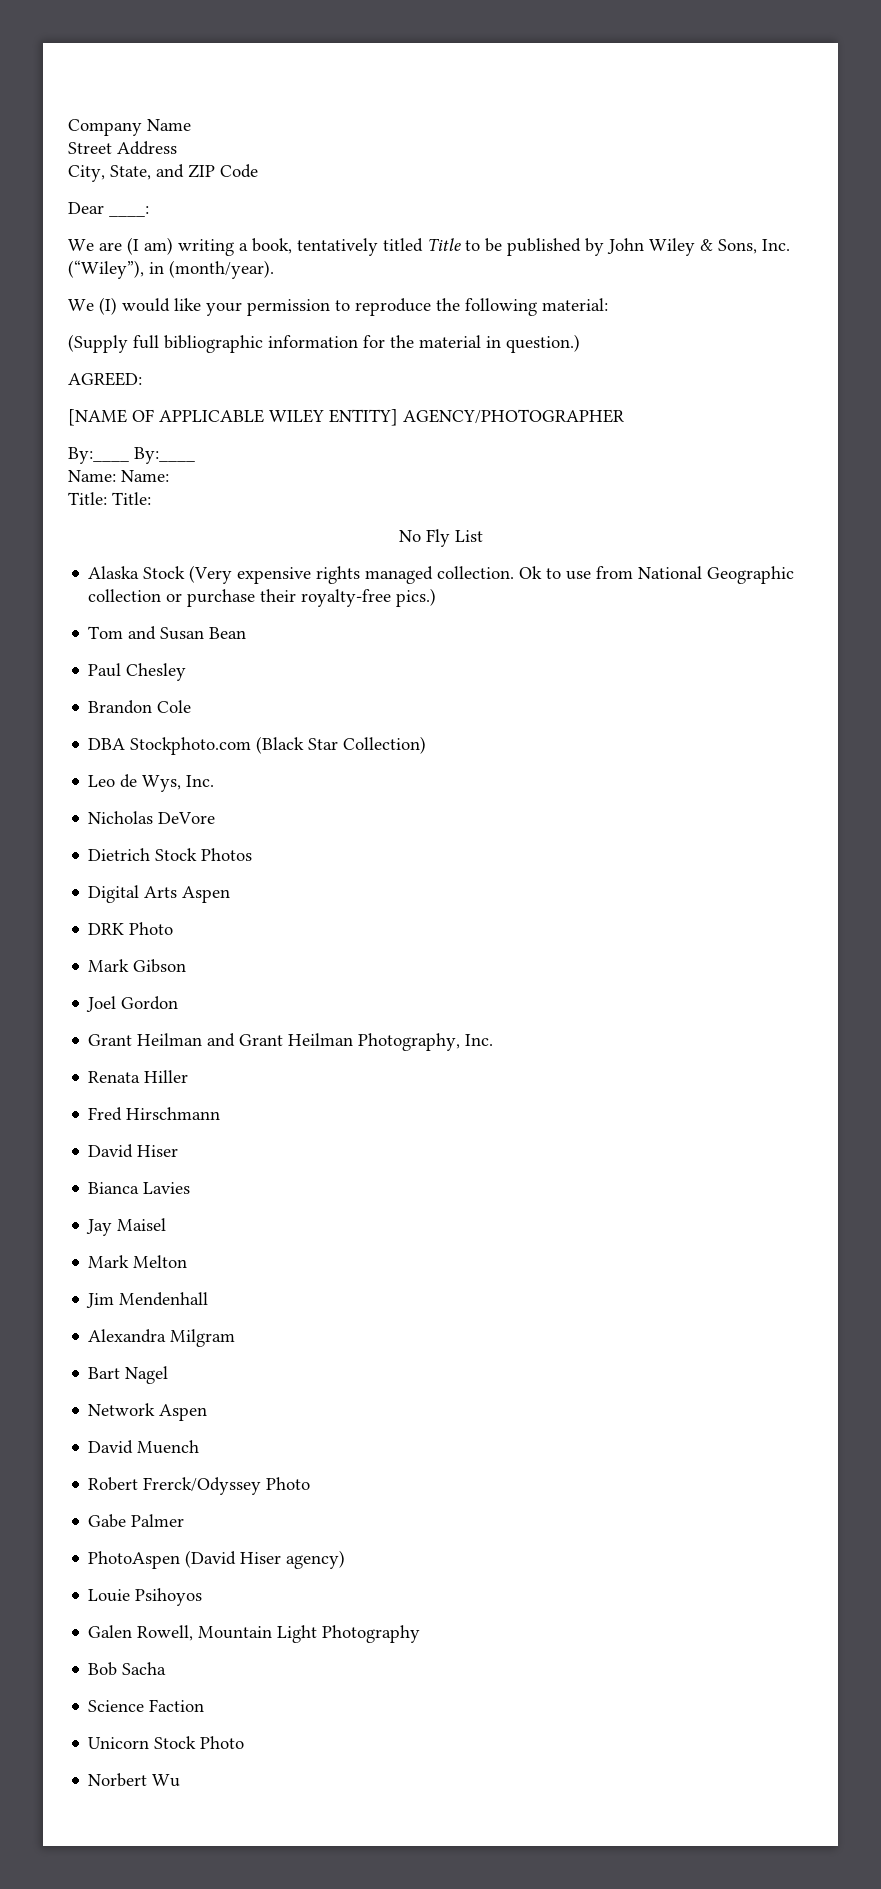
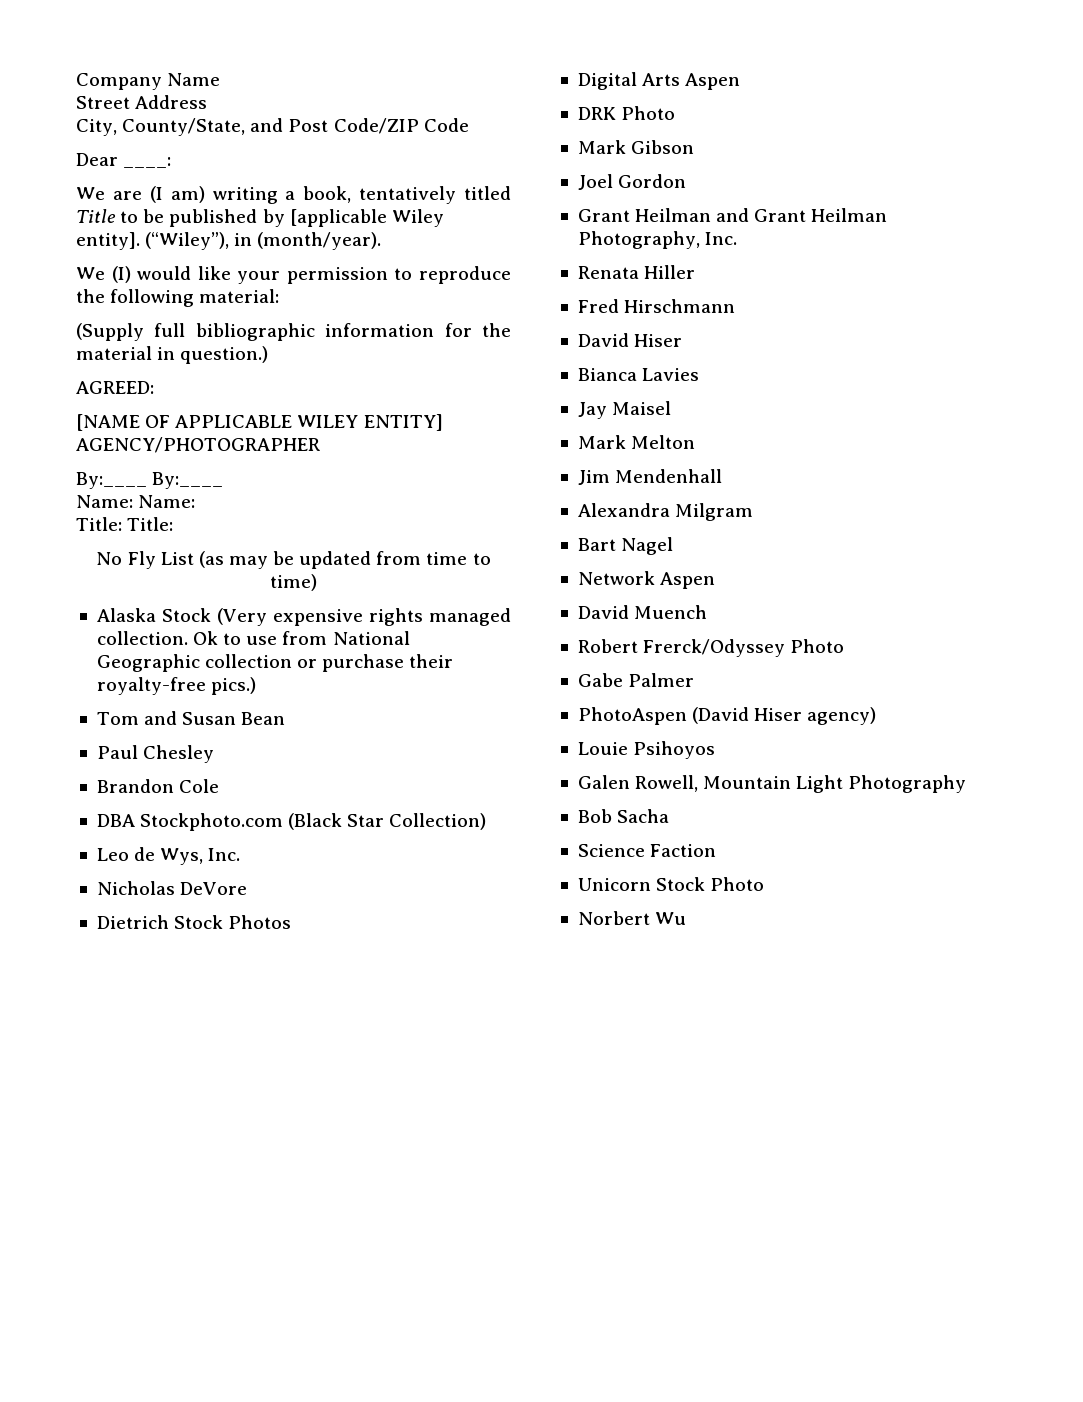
- City, State, and ZIP Code
+ City, County/State, and Post Code/ZIP Code
- We are (I am) writing a book, tentatively titled Title to be published by John Wiley & Sons, Inc. (“Wiley”), in (month/year).
+ We are (I am) writing a book, tentatively titled Title to be published by [applicable Wiley entity]. (“Wiley”), in (month/year).
- No Fly List
+ No Fly List (as may be updated from time to time)

